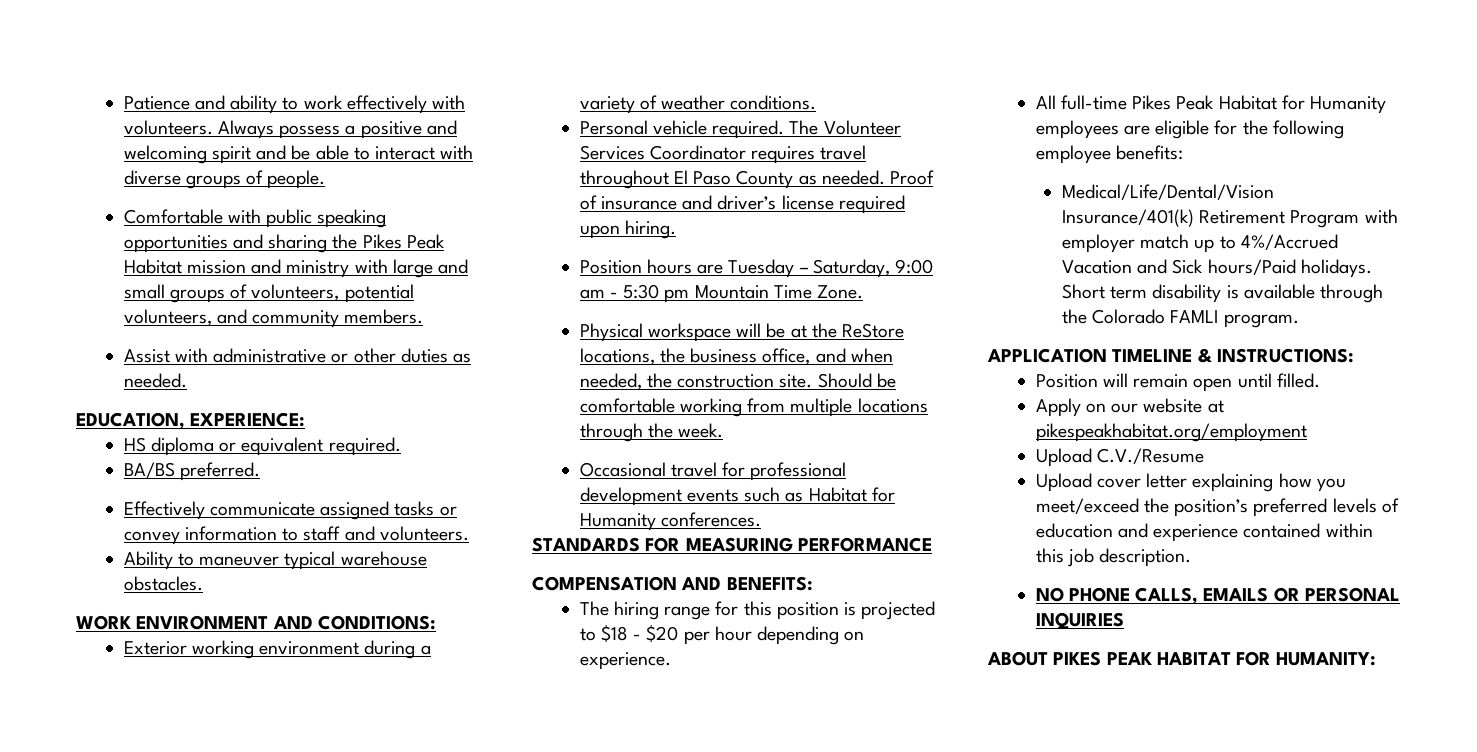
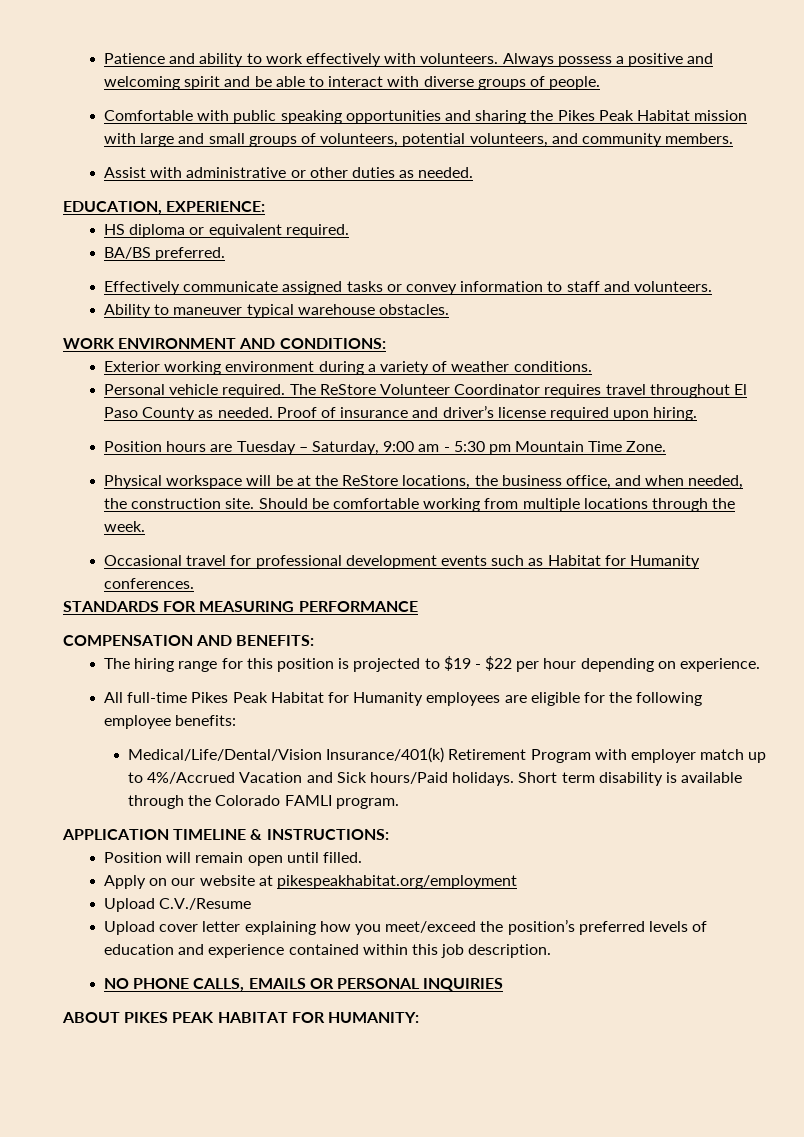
- Comfortable with public speaking opportunities and sharing the Pikes Peak Habitat mission and ministry with large and small groups of volunteers, potential volunteers, and community members.
+ Comfortable with public speaking opportunities and sharing the Pikes Peak Habitat mission with large and small groups of volunteers, potential volunteers, and community members.
- The Volunteer Services Coordinator requires travel throughout El Paso County as needed.
+ The ReStore Volunteer Coordinator requires travel throughout El Paso County as needed.
- The hiring range for this position is projected to $18 - $20 per hour depending on experience.
+ The hiring range for this position is projected to $19 - $22 per hour depending on experience.

